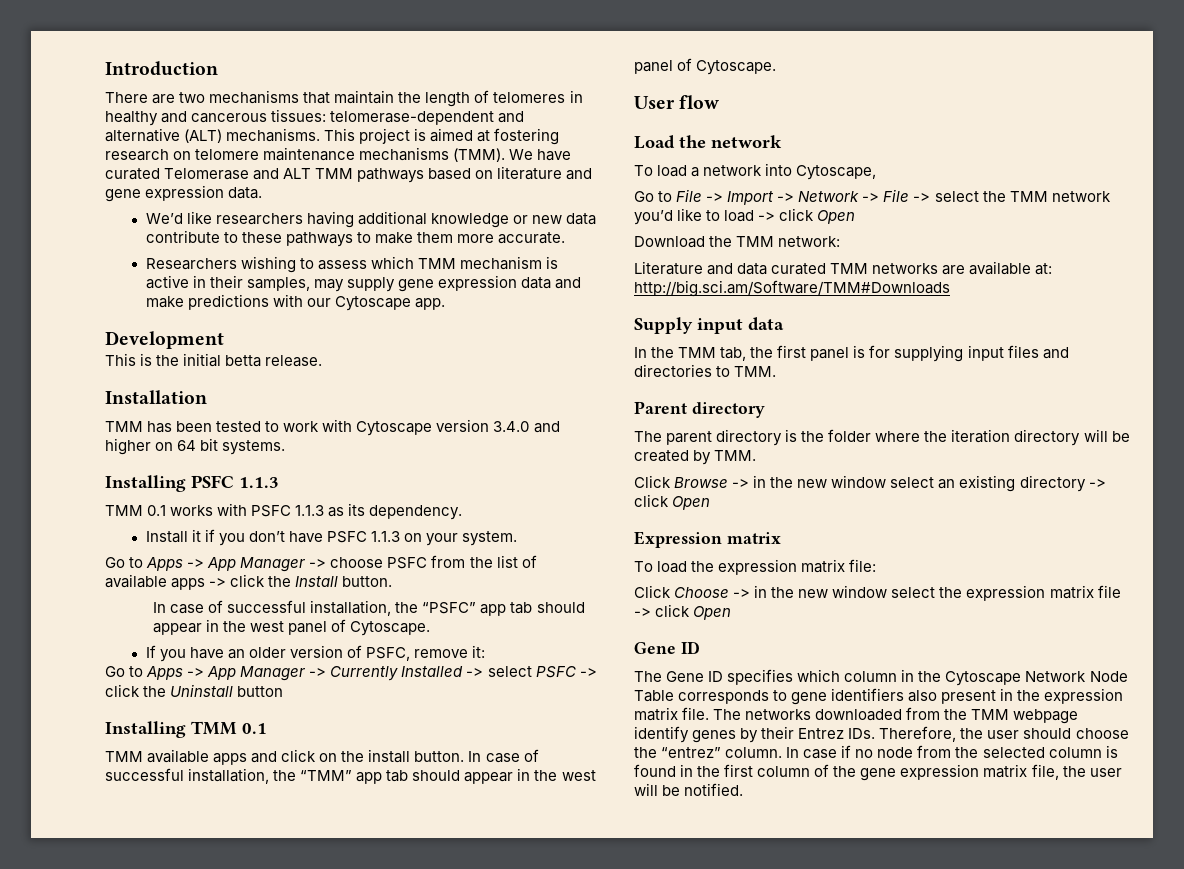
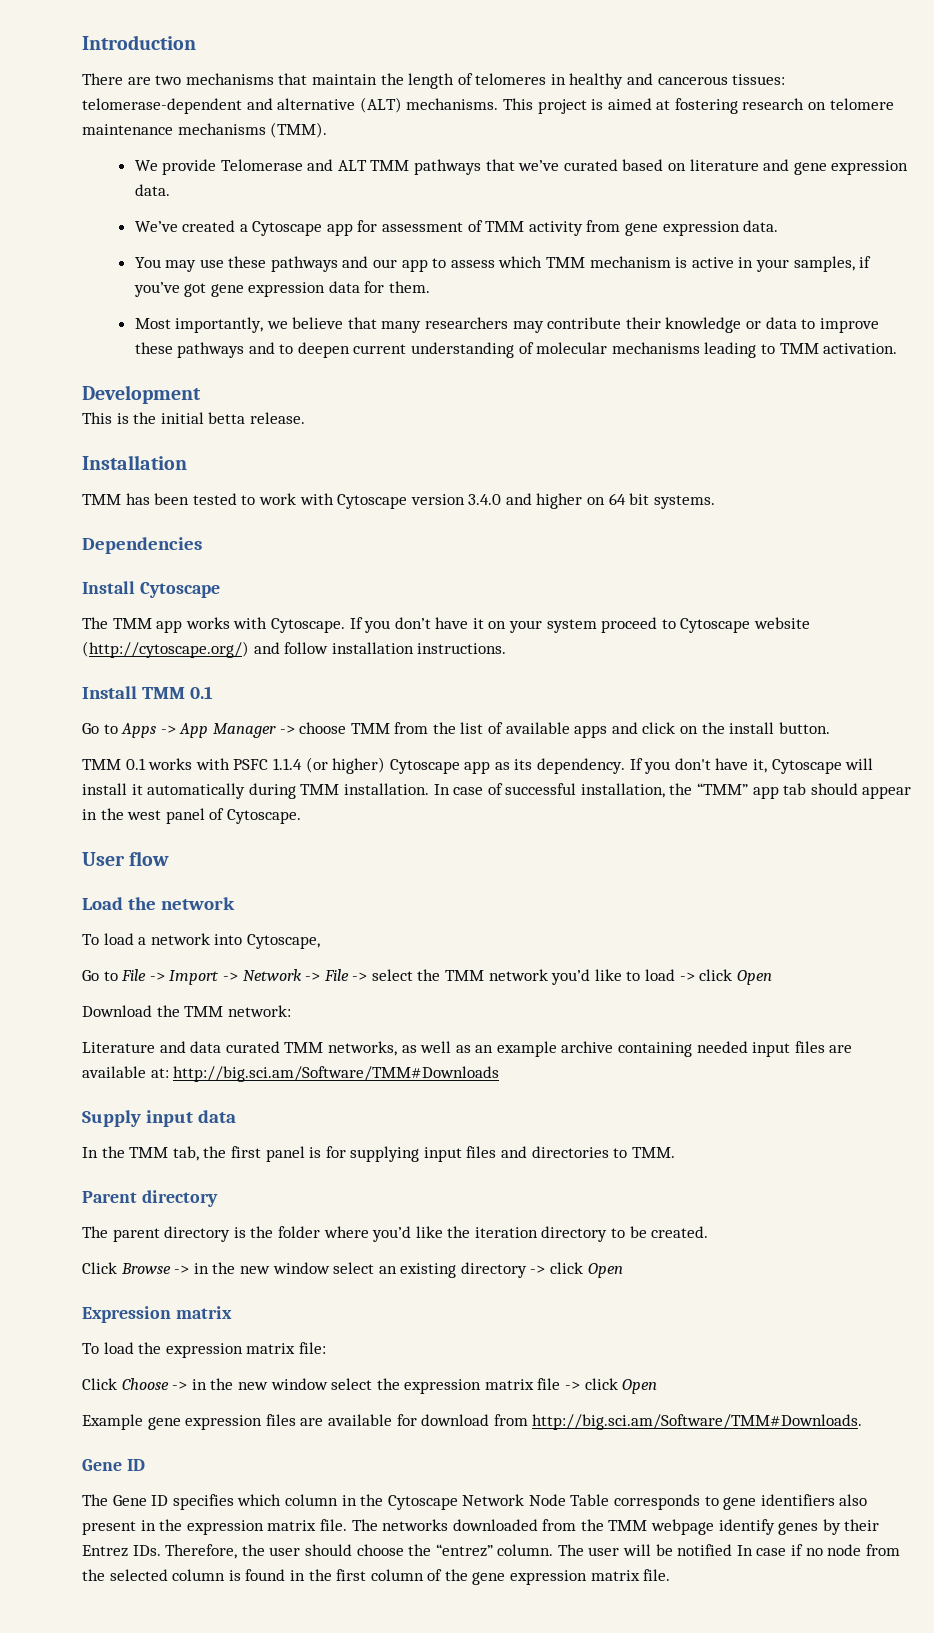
- This project is aimed at fostering research on telomere maintenance mechanisms (TMM). We have curated Telomerase and ALT TMM pathways based on literature and gene expression data.
+ This project is aimed at fostering research on telomere maintenance mechanisms (TMM).
+ We provide Telomerase and ALT TMM pathways that we’ve curated based on literature and gene expression data.
- We’d like researchers having additional knowledge or new data contribute to these pathways to make them more accurate.
- Researchers wishing to assess which TMM mechanism is active in their samples, may supply gene expression data and make predictions with our Cytoscape app.
+ We’ve created a Cytoscape app for assessment of TMM activity from gene expression data.
+ You may use these pathways and our app to assess which TMM mechanism is active in your samples, if you’ve got gene expression data for them.
+ Most importantly, we believe that many researchers may contribute their knowledge or data to improve these pathways and to deepen current understanding of molecular mechanisms leading to TMM activation.
- Installing PSFC 1.1.3
- TMM 0.1 works with PSFC 1.1.3 as its dependency.
- Install it if you don’t have PSFC 1.1.3 on your system.
+ Dependencies
+ Install Cytoscape
+ The TMM app works with Cytoscape. If you don’t have it on your system proceed to Cytoscape website (http://cytoscape.org/) and follow installation instructions.
+ Install TMM 0.1
- Go to Apps -> App Manager -> choose PSFC from the list of available apps -> click the Install button.
- In case of successful installation, the “PSFC” app tab should appear in the west panel of Cytoscape.
- If you have an older version of PSFC, remove it:
- Go to Apps -> App Manager -> Currently Installed -> select PSFC -> click the Uninstall button
- Installing TMM 0.1
- TMM available apps and click on the install button.
+ Go to Apps -> App Manager -> choose TMM from the list of available apps and click on the install button.
+ TMM 0.1 works with PSFC 1.1.4 (or higher) Cytoscape app as its dependency. If you don't have it, Cytoscape will install it automatically during TMM installation.
- Literature and data curated TMM networks are available at: http://big.sci.am/Software/TMM#Downloads
+ Literature and data curated TMM networks, as well as an example archive containing needed input files are available at: http://big.sci.am/Software/TMM#Downloads
- The parent directory is the folder where the iteration directory will be created by TMM.
+ The parent directory is the folder where you’d like the iteration directory to be created.
+ Example gene expression files are available for download from http://big.sci.am/Software/TMM#Downloads.
- In case if no node from the selected column is found in the first column of the gene expression matrix file, the user will be notified.
+ The user will be notified In case if no node from the selected column is found in the first column of the gene expression matrix file.

